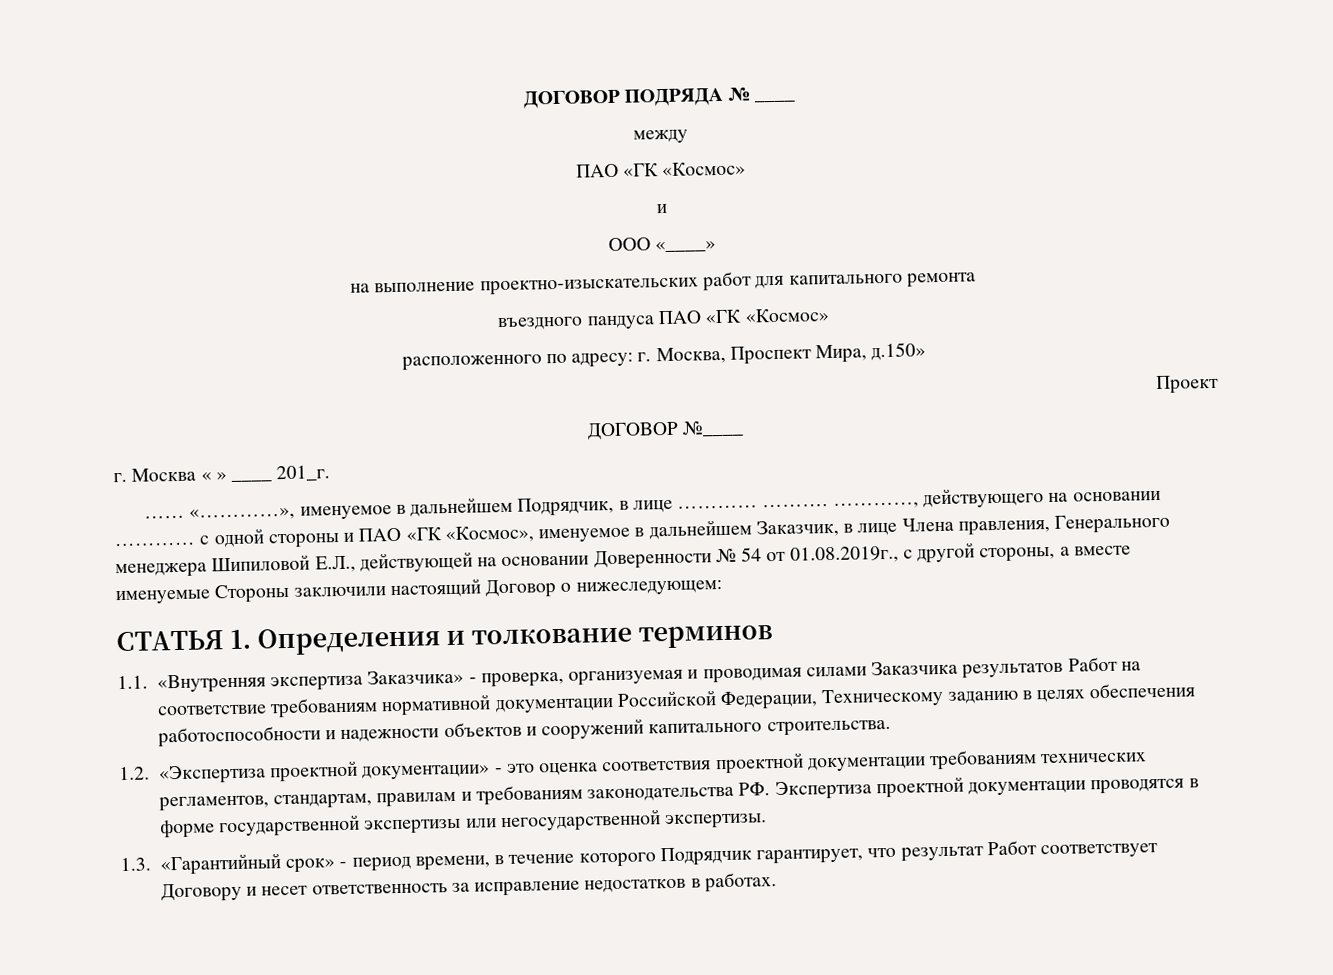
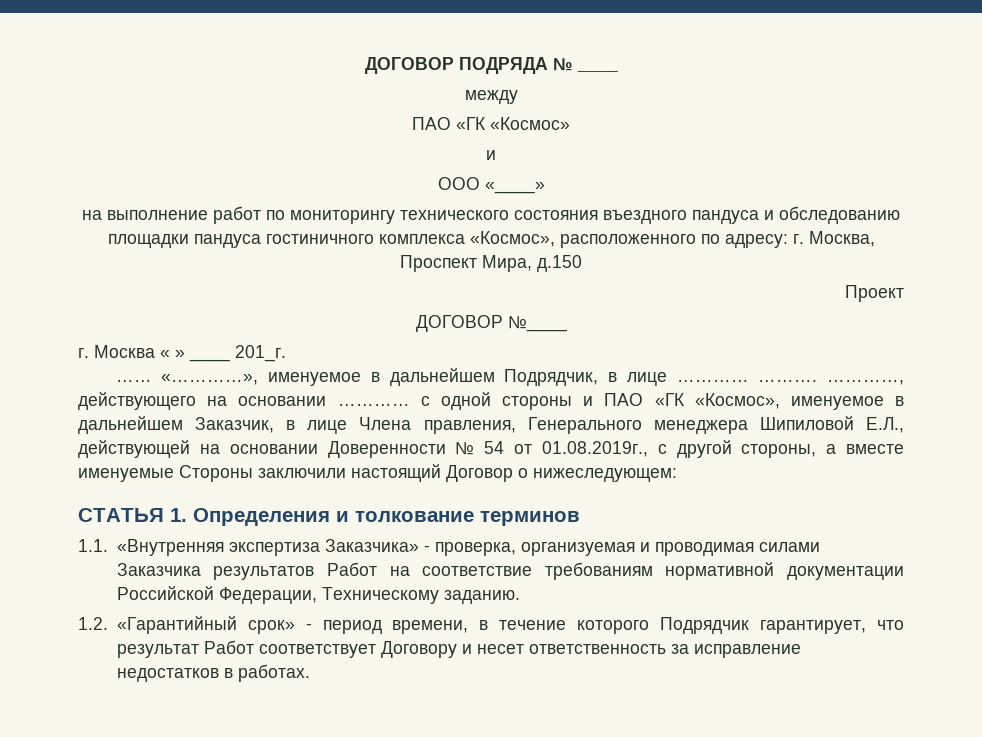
- на выполнение проектно-изыскательских работ для капитального ремонта
- въездного пандуса ПАО «ГК «Космос»
- расположенного по адресу: г. Москва, Проспект Мира, д.150»
+ на выполнение работ по мониторингу технического состояния въездного пандуса и обследованию площадки пандуса гостиничного комплекса «Космос», расположенного по адресу: г. Москва, Проспект Мира, д.150
- 1.1. «Внутренняя экспертиза Заказчика» - проверка, организуемая и проводимая силами Заказчика результатов Работ на соответствие требованиям нормативной документации Российской Федерации, Техническому заданию в целях обеспечения работоспособности и надежности объектов и сооружений капитального строительства.
- 1.2. «Экспертиза проектной документации» - это оценка соответствия проектной документации требованиям технических регламентов, стандартам, правилам и требованиям законодательства РФ. Экспертиза проектной документации проводятся в форме государственной экспертизы или негосударственной экспертизы.
- 1.3. «Гарантийный срок» - период времени, в течение которого Подрядчик гарантирует, что результат Работ соответствует Договору и несет ответственность за исправление недостатков в работах.
+ 1.1. «Внутренняя экспертиза Заказчика» - проверка, организуемая и проводимая силами Заказчика результатов Работ на соответствие требованиям нормативной документации Российской Федерации, Техническому заданию.
+ 1.2. «Гарантийный срок» - период времени, в течение которого Подрядчик гарантирует, что результат Работ соответствует Договору и несет ответственность за исправление недостатков в работах.

